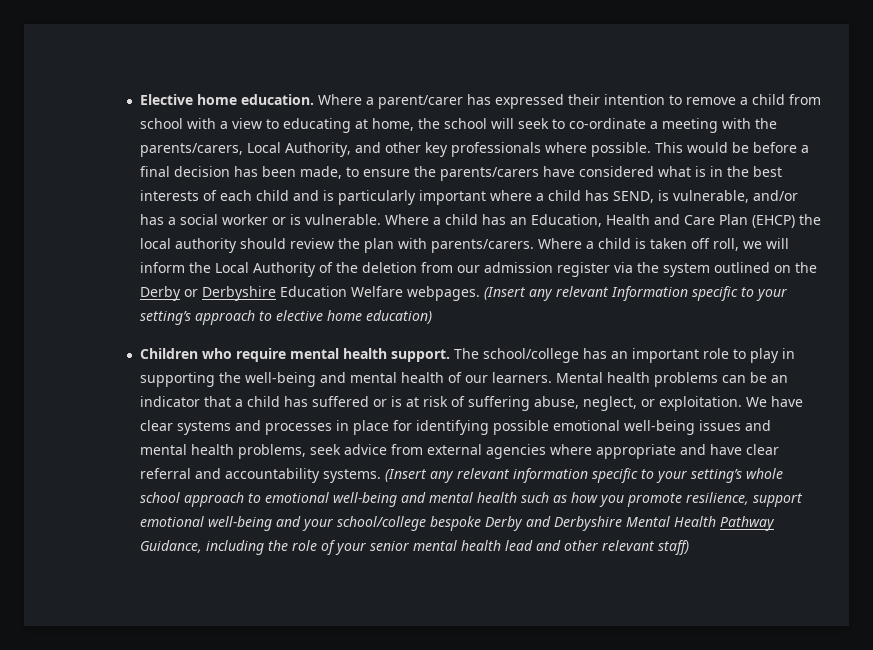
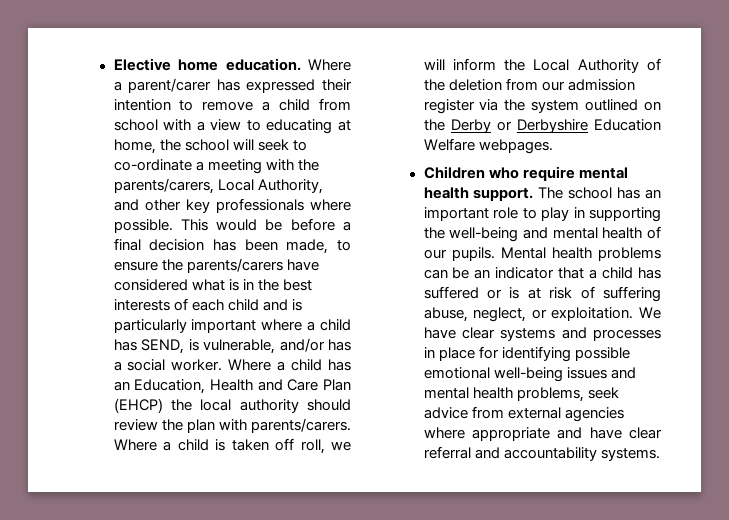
- This would be before a final decision has been made, to ensure the parents/carers have considered what is in the best interests of each child and is particularly important where a child has SEND, is vulnerable, and/or has a social worker or is vulnerable.
+ This would be before a final decision has been made, to ensure the parents/carers have considered what is in the best interests of each child and is particularly important where a child has SEND, is vulnerable, and/or has a social worker.
- (Insert any relevant Information specific to your setting’s approach to elective home education)
- The school/college has an important role to play in supporting the well-being and mental health of our learners.
+ The school has an important role to play in supporting the well-being and mental health of our pupils.
- (Insert any relevant information specific to your setting’s whole school approach to emotional well-being and mental health such as how you promote resilience, support emotional well-being and your school/college bespoke Derby and Derbyshire Mental Health Pathway Guidance, including the role of your senior mental health lead and other relevant staff)

